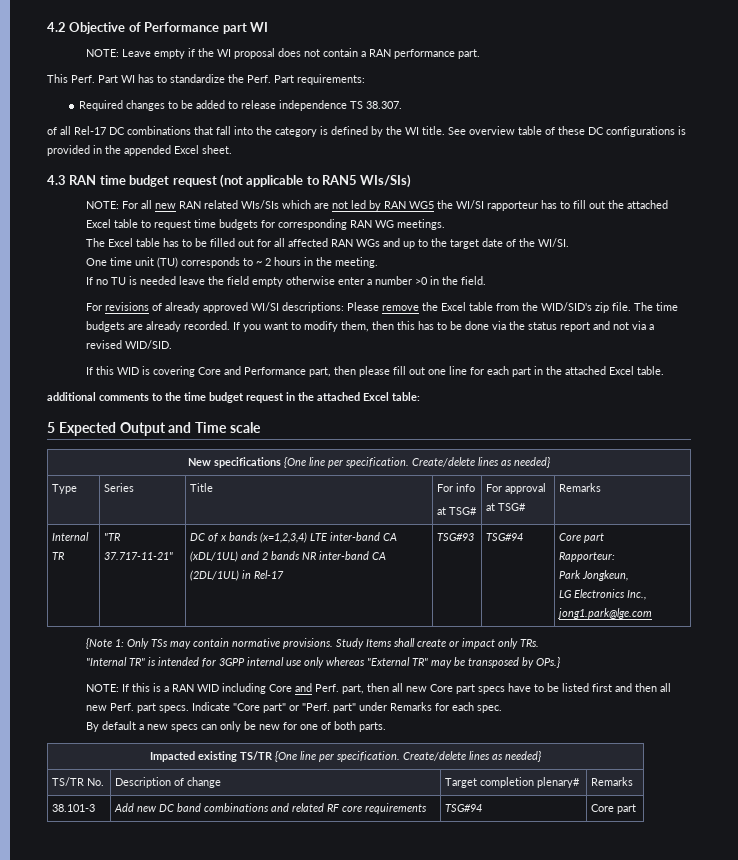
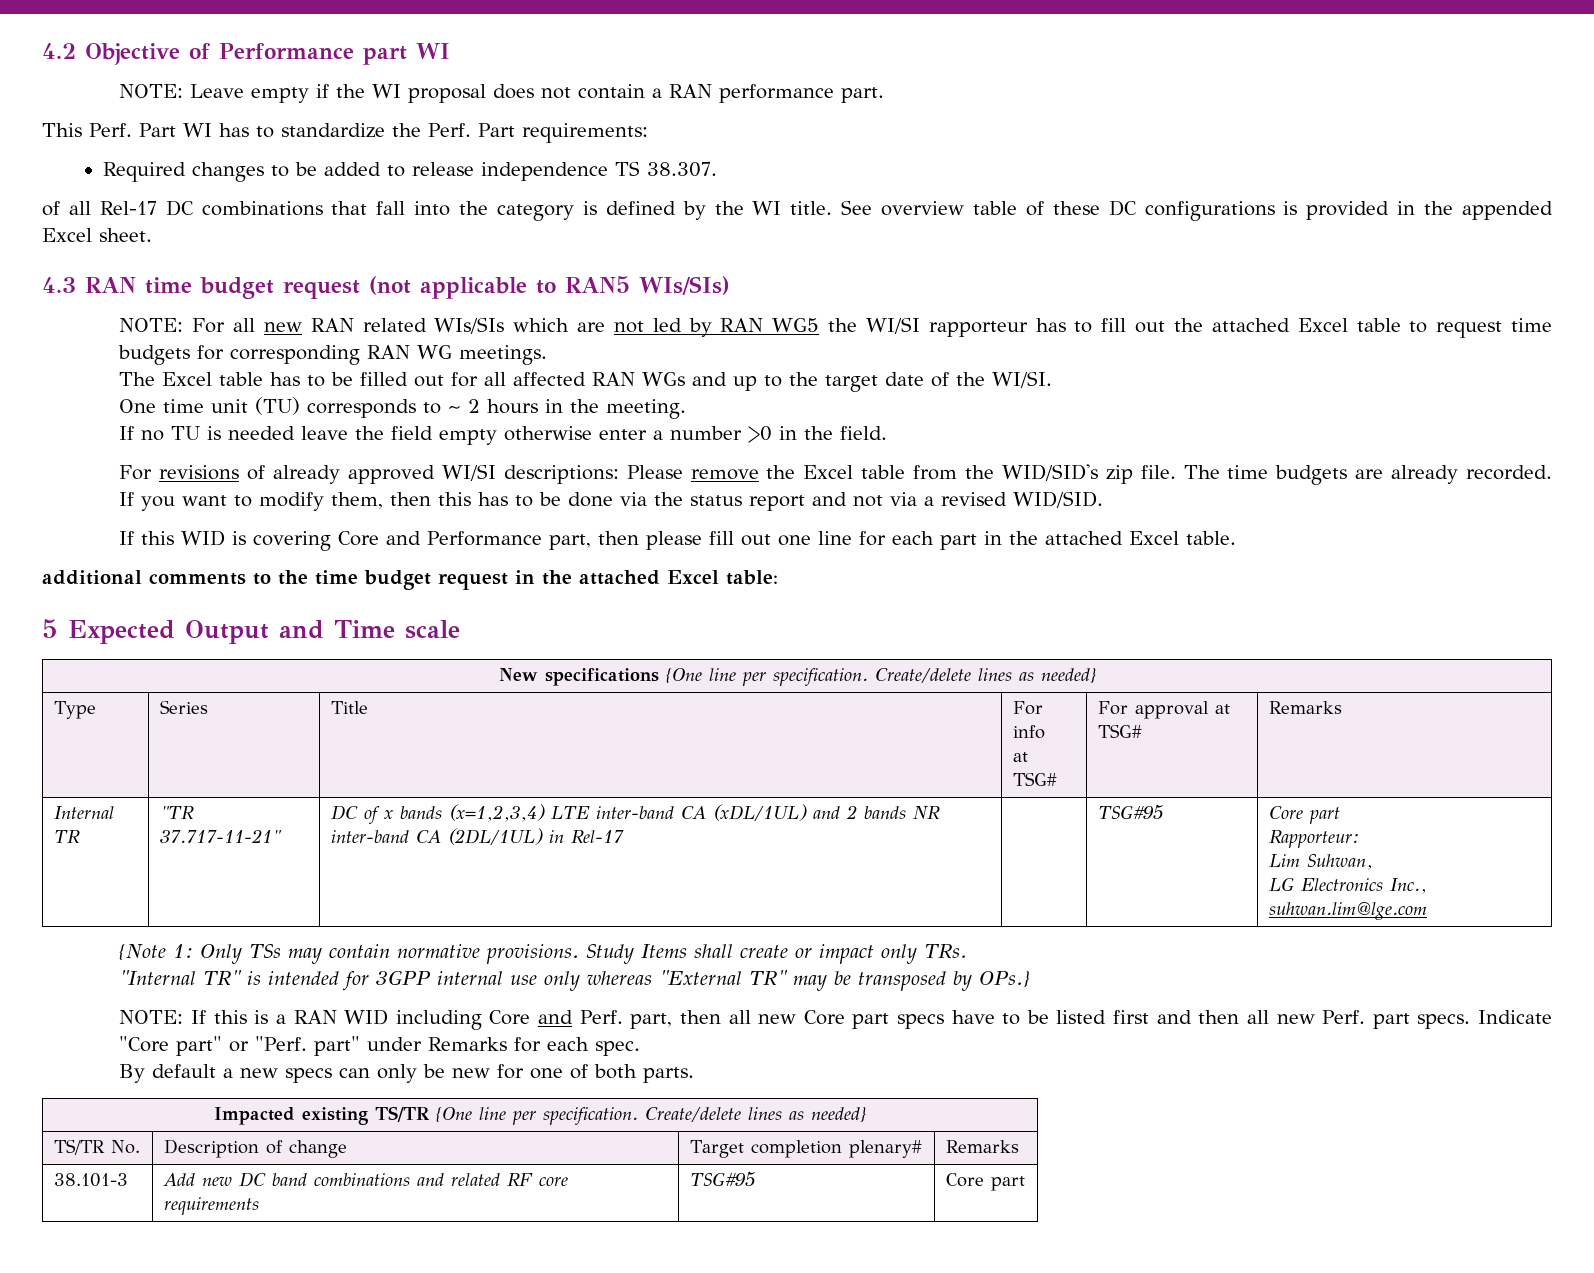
- Internal TR | "TR 37.717-11-21" | DC of x bands (x=1,2,3,4) LTE inter-band CA (xDL/1UL) and 2 bands NR inter-band CA (2DL/1UL) in Rel-17 | TSG#93 | TSG#94 | Core part
+ Internal TR | "TR 37.717-11-21" | DC of x bands (x=1,2,3,4) LTE inter-band CA (xDL/1UL) and 2 bands NR inter-band CA (2DL/1UL) in Rel-17 | | TSG#95 | Core part
  Rapporteur:
- Park Jongkeun,
- LG Electronics Inc., jong1.park@lge.com
+ Lim Suhwan,
+ LG Electronics Inc., suhwan.lim@lge.com
- 38.101-3 | Add new DC band combinations and related RF core requirements | TSG#94 | Core part
+ 38.101-3 | Add new DC band combinations and related RF core requirements | TSG#95 | Core part

